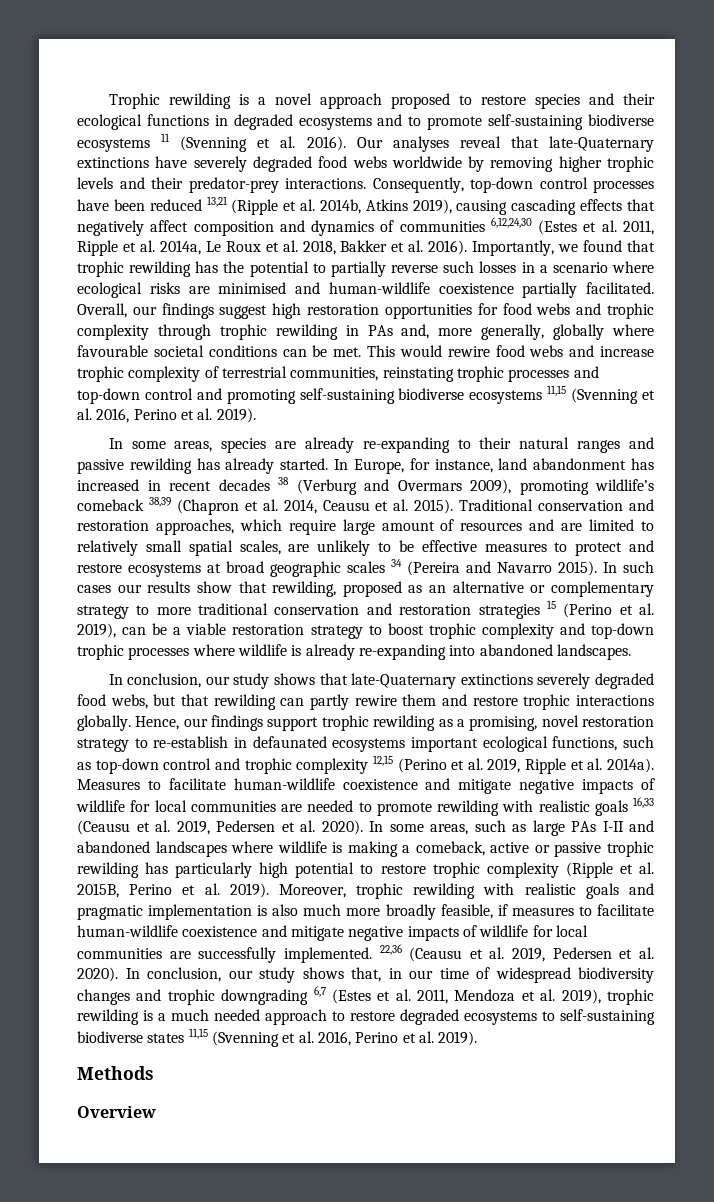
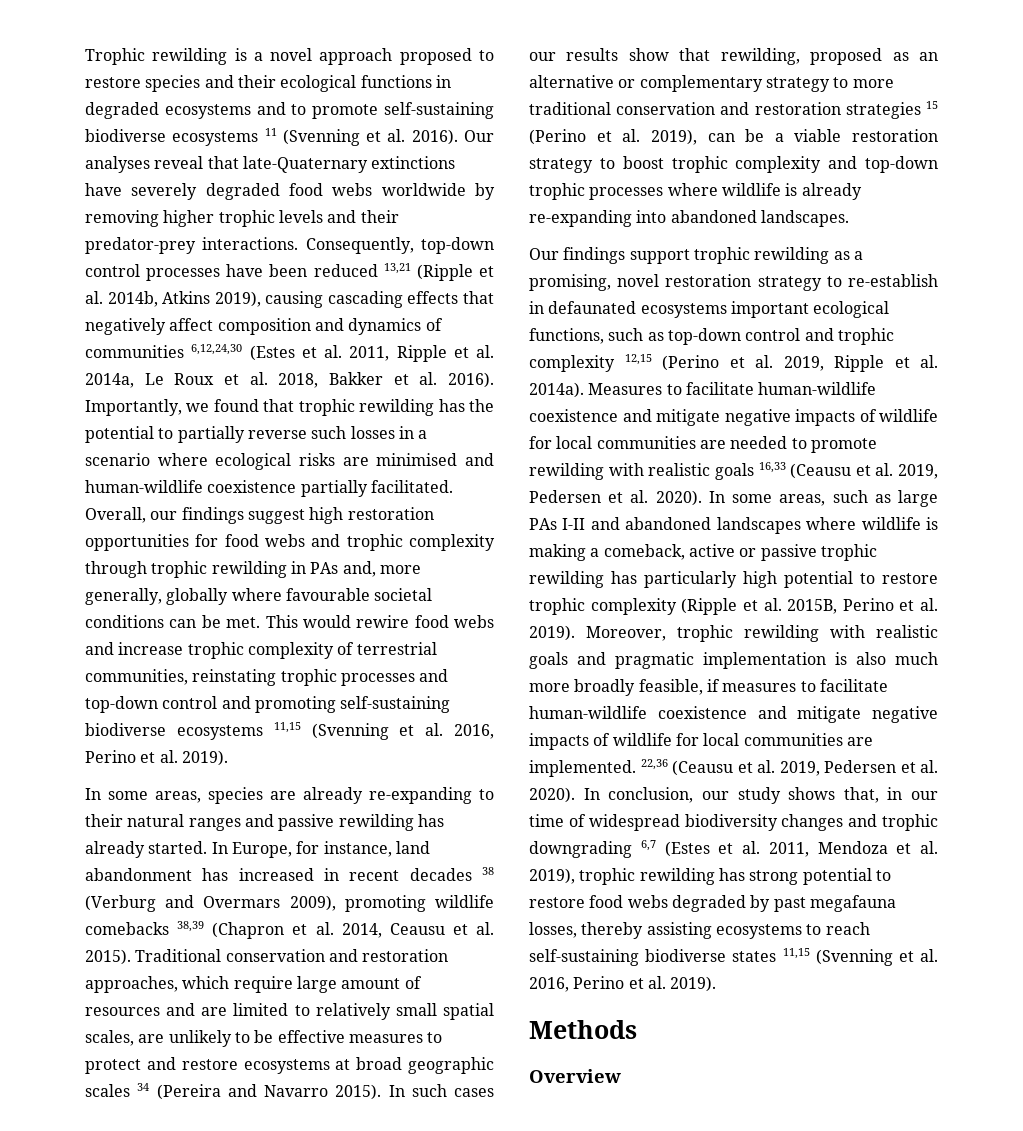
- In Europe, for instance, land abandonment has increased in recent decades 38 (Verburg and Overmars 2009), promoting wildlife’s comeback 38,39 (Chapron et al. 2014, Ceausu et al. 2015).
+ In Europe, for instance, land abandonment has increased in recent decades 38 (Verburg and Overmars 2009), promoting wildlife comebacks 38,39 (Chapron et al. 2014, Ceausu et al. 2015).
- In conclusion, our study shows that late-Quaternary extinctions severely degraded food webs, but that rewilding can partly rewire them and restore trophic interactions globally. Hence, our findings support trophic rewilding as a promising, novel restoration strategy to re-establish in defaunated ecosystems important ecological functions, such as top-down control and trophic complexity 12,15 (Perino et al. 2019, Ripple et al. 2014a).
+ Our findings support trophic rewilding as a promising, novel restoration strategy to re-establish in defaunated ecosystems important ecological functions, such as top-down control and trophic complexity 12,15 (Perino et al. 2019, Ripple et al. 2014a).
- Moreover, trophic rewilding with realistic goals and pragmatic implementation is also much more broadly feasible, if measures to facilitate human-wildlife coexistence and mitigate negative impacts of wildlife for local communities are successfully implemented.
+ Moreover, trophic rewilding with realistic goals and pragmatic implementation is also much more broadly feasible, if measures to facilitate human-wildlife coexistence and mitigate negative impacts of wildlife for local communities are implemented.
- In conclusion, our study shows that, in our time of widespread biodiversity changes and trophic downgrading 6,7 (Estes et al. 2011, Mendoza et al. 2019), trophic rewilding is a much needed approach to restore degraded ecosystems to self-sustaining biodiverse states 11,15 (Svenning et al. 2016, Perino et al. 2019).
+ In conclusion, our study shows that, in our time of widespread biodiversity changes and trophic downgrading 6,7 (Estes et al. 2011, Mendoza et al. 2019), trophic rewilding has strong potential to restore food webs degraded by past megafauna losses, thereby assisting ecosystems to reach self-sustaining biodiverse states 11,15 (Svenning et al. 2016, Perino et al. 2019).

